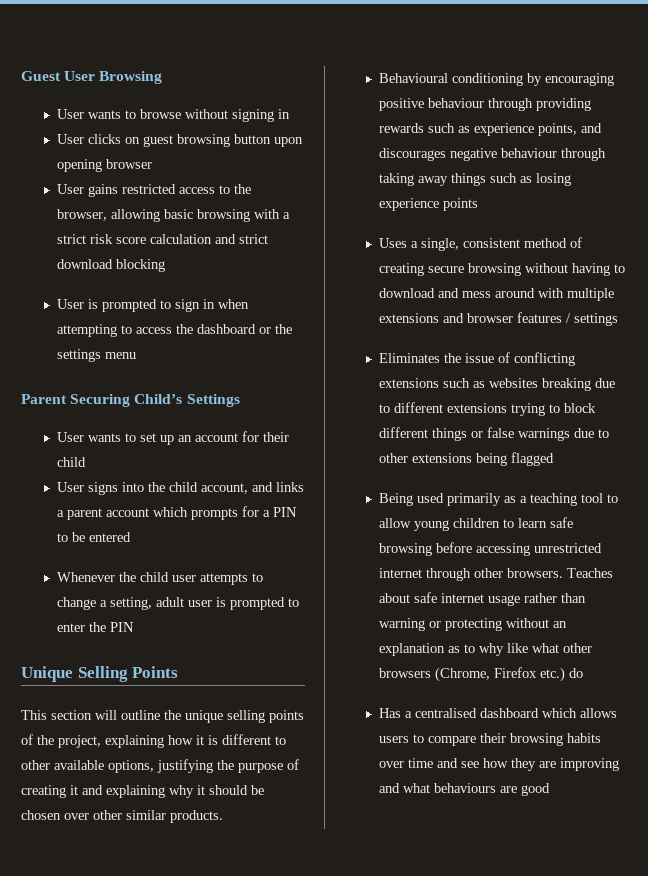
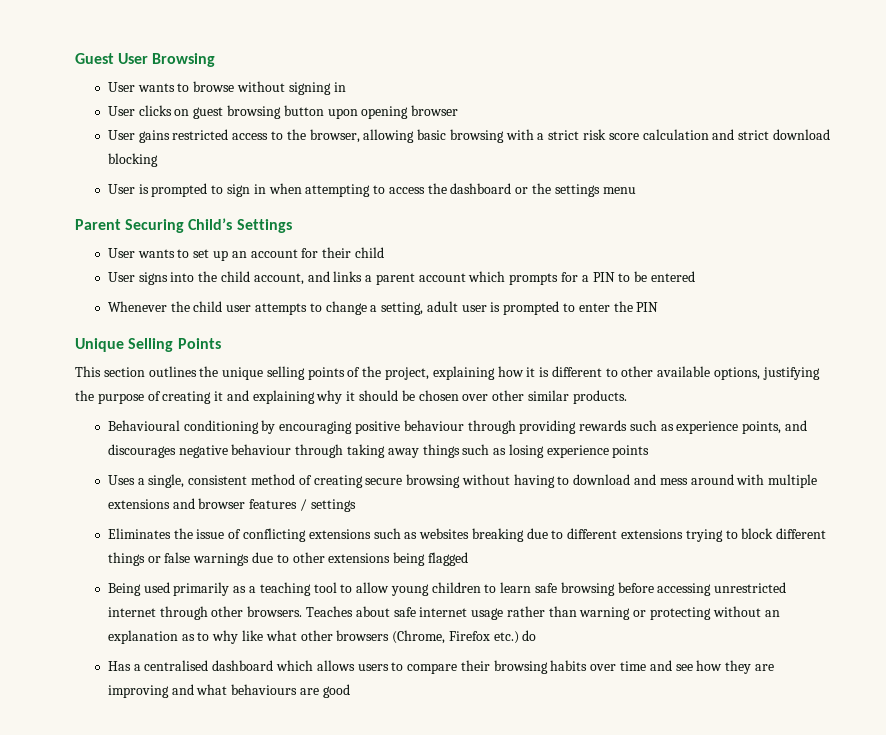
- This section will outline the unique selling points of the project, explaining how it is different to other available options, justifying the purpose of creating it and explaining why it should be chosen over other similar products.
+ This section outlines the unique selling points of the project, explaining how it is different to other available options, justifying the purpose of creating it and explaining why it should be chosen over other similar products.

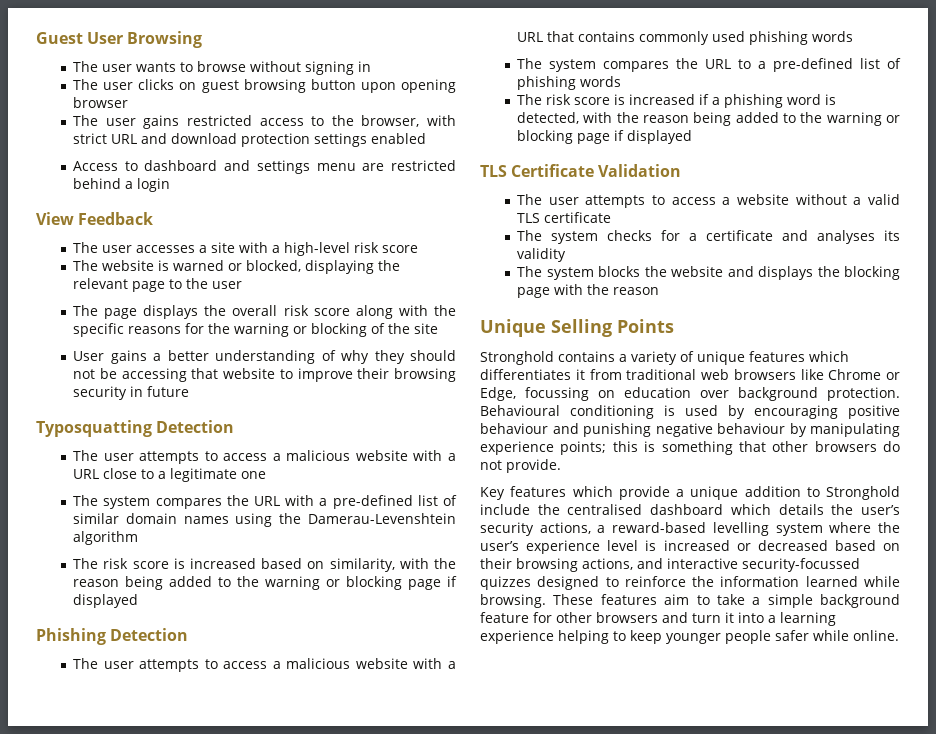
- User wants to browse without signing in
+ The user wants to browse without signing in
- User clicks on guest browsing button upon opening browser
+ The user clicks on guest browsing button upon opening browser
- User gains restricted access to the browser, allowing basic browsing with a strict risk score calculation and strict download blocking
- User is prompted to sign in when attempting to access the dashboard or the settings menu
- Parent Securing Child’s Settings
- User wants to set up an account for their child
- User signs into the child account, and links a parent account which prompts for a PIN to be entered
- Whenever the child user attempts to change a setting, adult user is prompted to enter the PIN
+ The user gains restricted access to the browser, with strict URL and download protection settings enabled
+ Access to dashboard and settings menu are restricted behind a login
+ View Feedback
+ The user accesses a site with a high-level risk score
+ The website is warned or blocked, displaying the relevant page to the user
+ The page displays the overall risk score along with the specific reasons for the warning or blocking of the site
+ User gains a better understanding of why they should not be accessing that website to improve their browsing security in future
+ Typosquatting Detection
+ The user attempts to access a malicious website with a URL close to a legitimate one
+ The system compares the URL with a pre-defined list of similar domain names using the Damerau-Levenshtein algorithm
+ The risk score is increased based on similarity, with the reason being added to the warning or blocking page if displayed
+ Phishing Detection
+ The user attempts to access a malicious website with a URL that contains commonly used phishing words
+ The system compares the URL to a pre-defined list of phishing words
+ The risk score is increased if a phishing word is detected, with the reason being added to the warning or blocking page if displayed
+ TLS Certificate Validation
+ The user attempts to access a website without a valid TLS certificate
+ The system checks for a certificate and analyses its validity
+ The system blocks the website and displays the blocking page with the reason
  Unique Selling Points
- This section outlines the unique selling points of the project, explaining how it is different to other available options, justifying the purpose of creating it and explaining why it should be chosen over other similar products.
- Behavioural conditioning by encouraging positive behaviour through providing rewards such as experience points, and discourages negative behaviour through taking away things such as losing experience points
- Uses a single, consistent method of creating secure browsing without having to download and mess around with multiple extensions and browser features / settings
- Eliminates the issue of conflicting extensions such as websites breaking due to different extensions trying to block different things or false warnings due to other extensions being flagged
- Being used primarily as a teaching tool to allow young children to learn safe browsing before accessing unrestricted internet through other browsers. Teaches about safe internet usage rather than warning or protecting without an explanation as to why like what other browsers (Chrome, Firefox etc.) do
- Has a centralised dashboard which allows users to compare their browsing habits over time and see how they are improving and what behaviours are good
+ Stronghold contains a variety of unique features which differentiates it from traditional web browsers like Chrome or Edge, focussing on education over background protection. Behavioural conditioning is used by encouraging positive behaviour and punishing negative behaviour by manipulating experience points; this is something that other browsers do not provide.
+ Key features which provide a unique addition to Stronghold include the centralised dashboard which details the user’s security actions, a reward-based levelling system where the user’s experience level is increased or decreased based on their browsing actions, and interactive security-focussed quizzes designed to reinforce the information learned while browsing. These features aim to take a simple background feature for other browsers and turn it into a learning experience helping to keep younger people safer while online.

